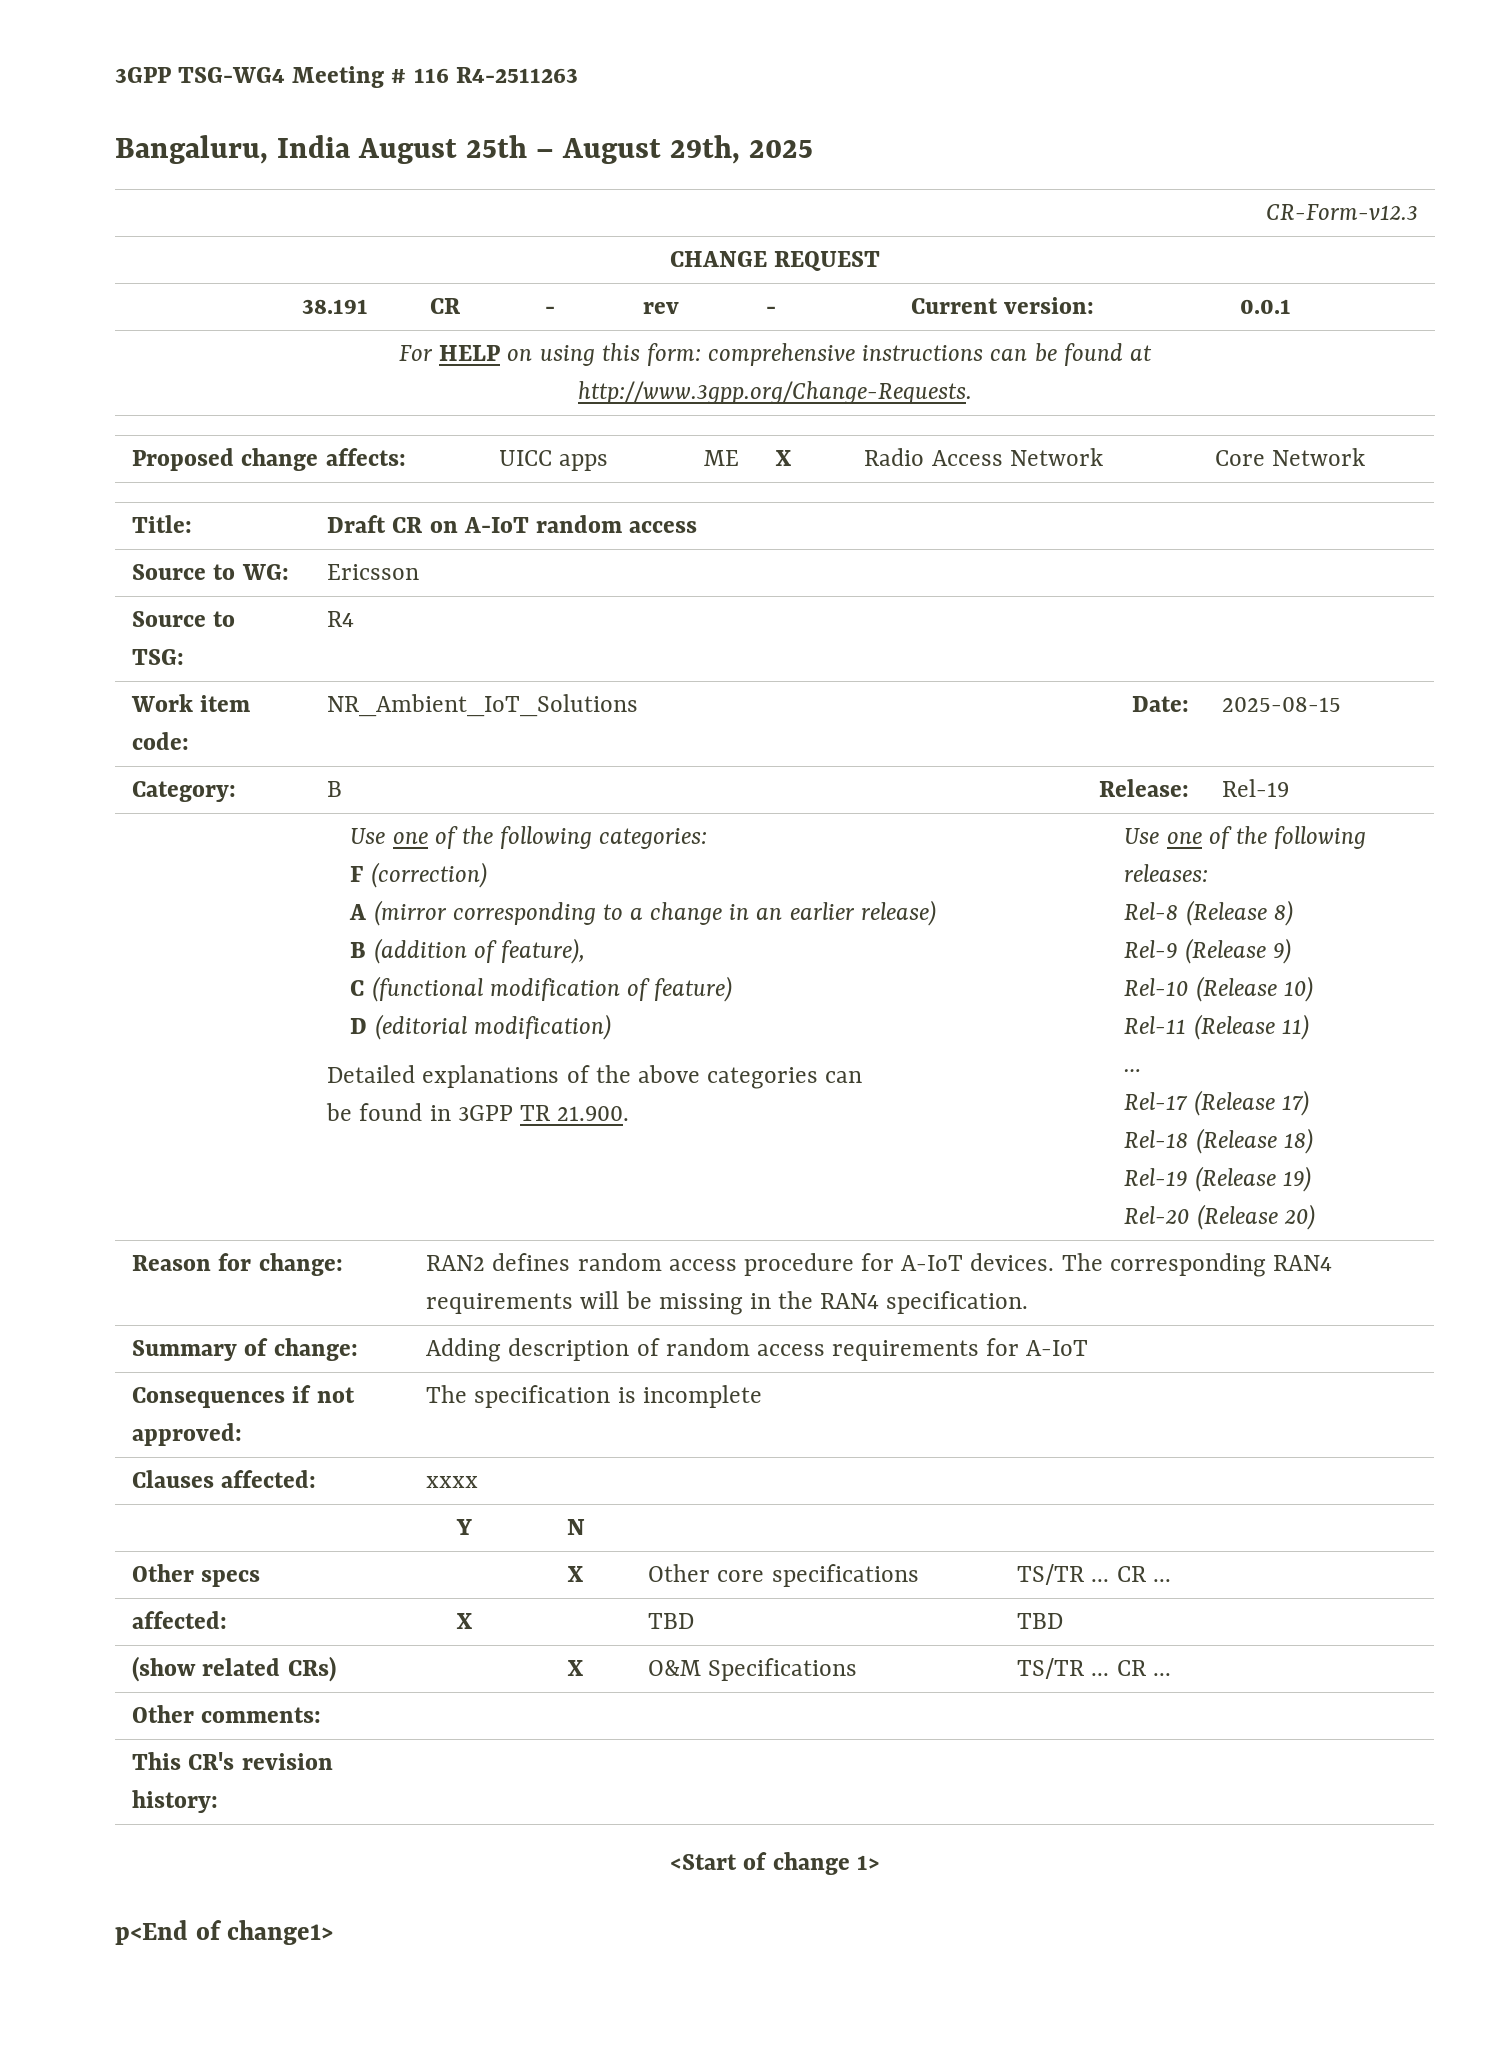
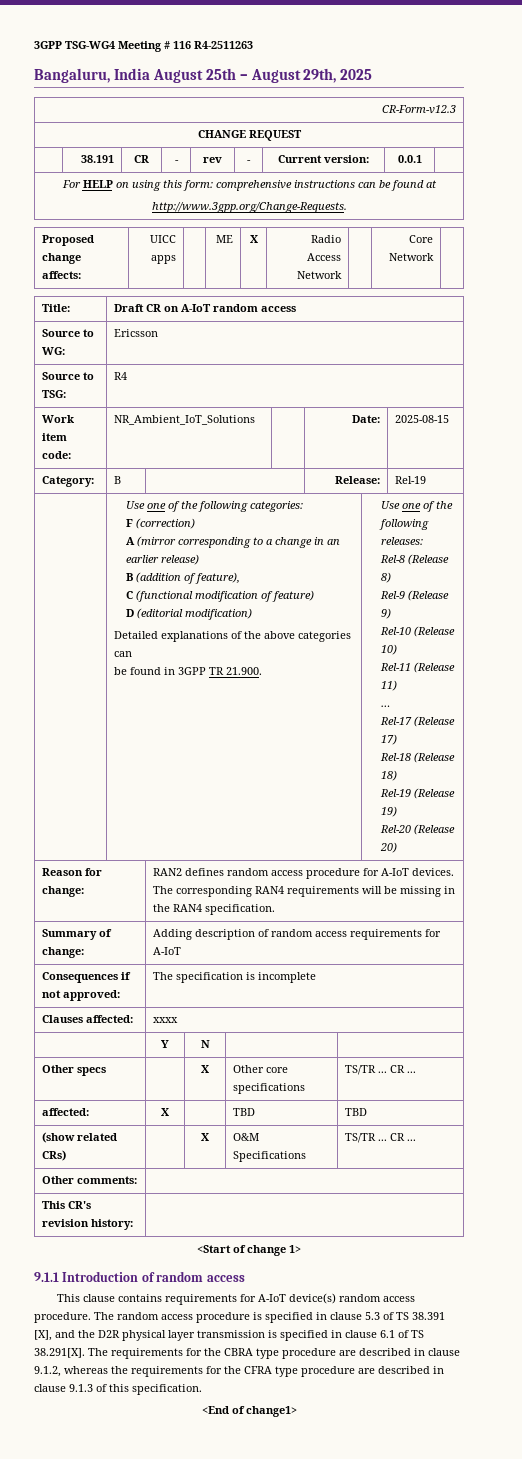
- p<End of change1>
+ 9.1.1 Introduction of random access
+ This clause contains requirements for A-IoT device(s) random access procedure. The random access procedure is specified in clause 5.3 of TS 38.391 [X], and the D2R physical layer transmission is specified in clause 6.1 of TS 38.291[X]. The requirements for the CBRA type procedure are described in clause 9.1.2, whereas the requirements for the CFRA type procedure are described in clause 9.1.3 of this specification.
+ <End of change1>

